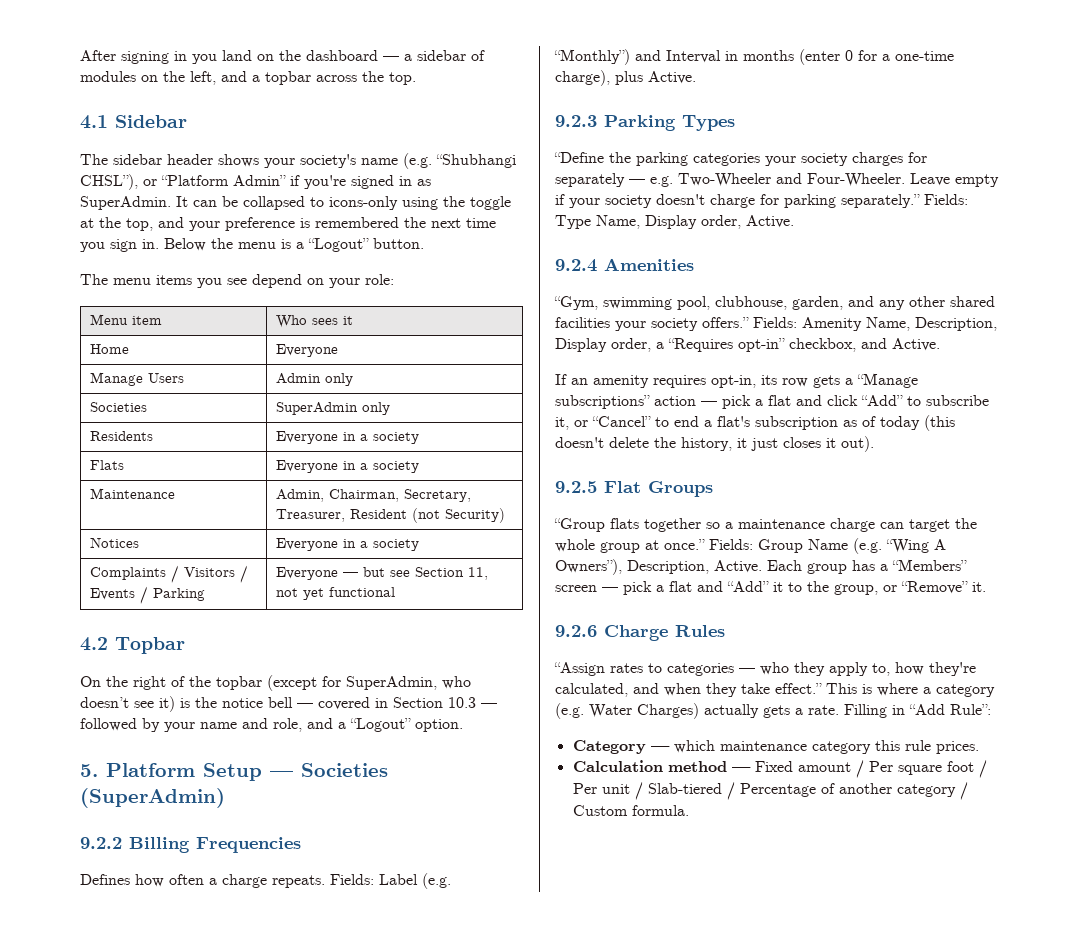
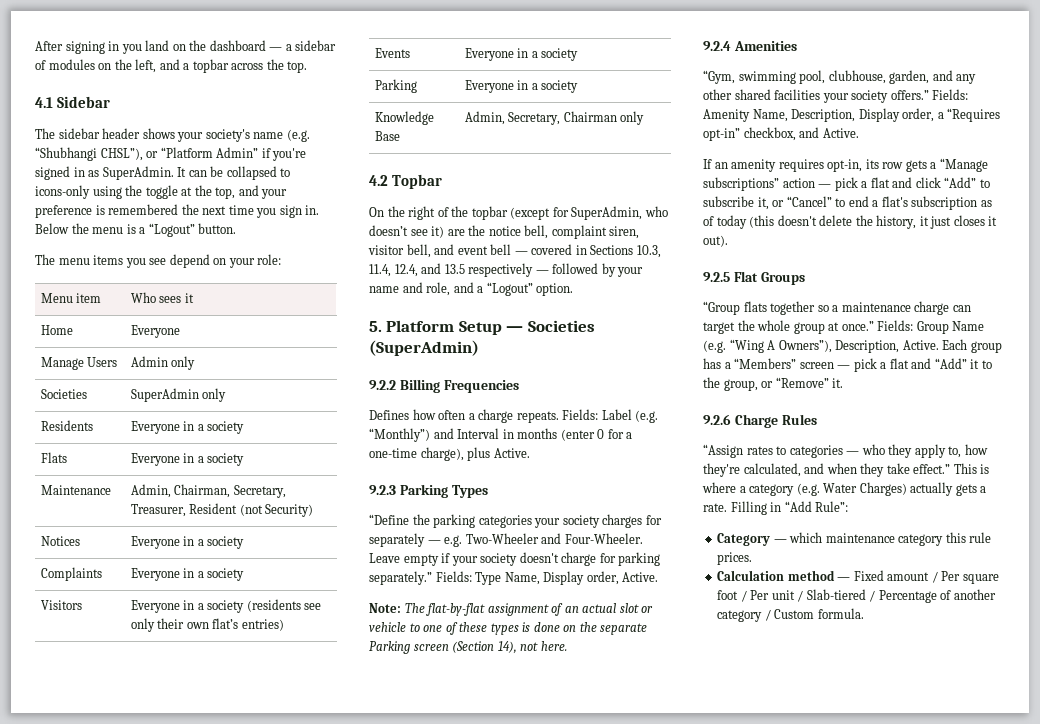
- Complaints / Visitors / Events / Parking | Everyone — but see Section 11, not yet functional
+ Complaints | Everyone in a society
+ Visitors | Everyone in a society (residents see only their own flat’s entries)
+ Events | Everyone in a society
+ Parking | Everyone in a society
+ Knowledge Base | Admin, Secretary, Chairman only
- On the right of the topbar (except for SuperAdmin, who doesn’t see it) is the notice bell — covered in Section 10.3 — followed by your name and role, and a “Logout” option.
+ On the right of the topbar (except for SuperAdmin, who doesn’t see it) are the notice bell, complaint siren, visitor bell, and event bell — covered in Sections 10.3, 11.4, 12.4, and 13.5 respectively — followed by your name and role, and a “Logout” option.
+ Note: The flat-by-flat assignment of an actual slot or vehicle to one of these types is done on the separate Parking screen (Section 14), not here.

